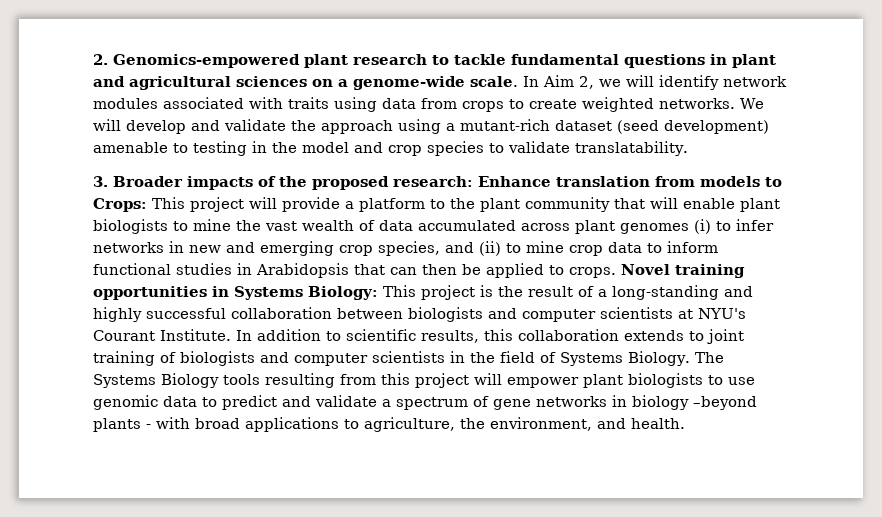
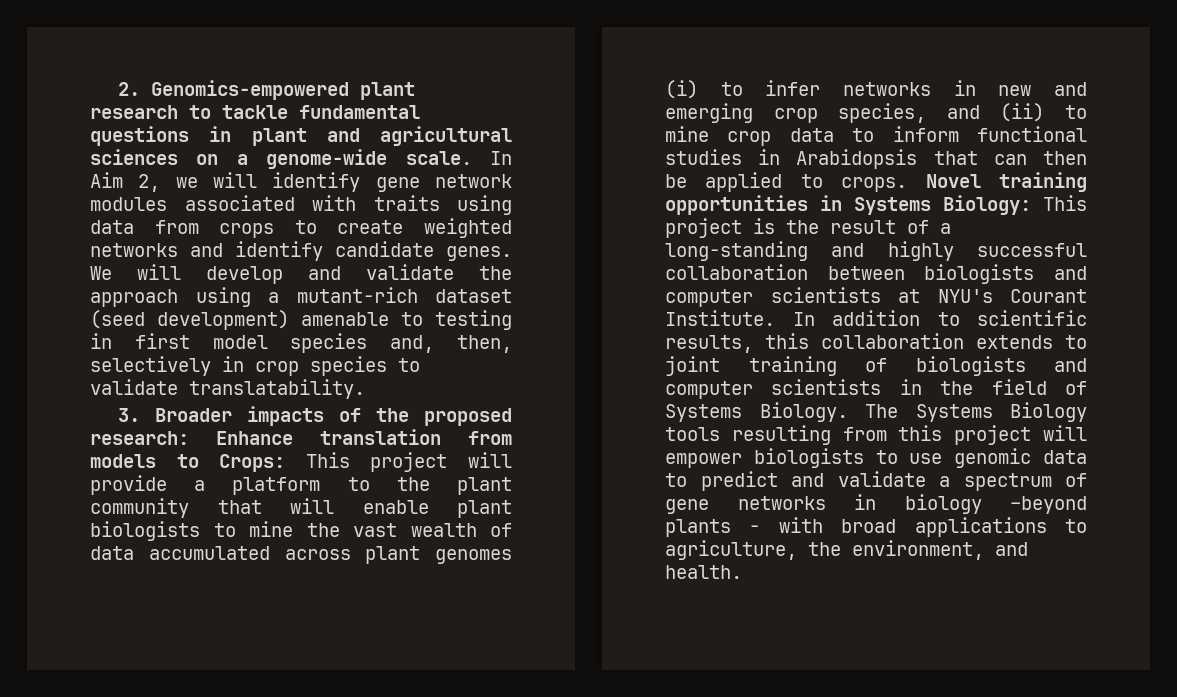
- In Aim 2, we will identify network modules associated with traits using data from crops to create weighted networks.
+ In Aim 2, we will identify gene network modules associated with traits using data from crops to create weighted networks and identify candidate genes.
- We will develop and validate the approach using a mutant-rich dataset (seed development) amenable to testing in the model and crop species to validate translatability.
+ We will develop and validate the approach using a mutant-rich dataset (seed development) amenable to testing in first model species and, then, selectively in crop species to validate translatability.
- The Systems Biology tools resulting from this project will empower plant biologists to use genomic data to predict and validate a spectrum of gene networks in biology –beyond plants - with broad applications to agriculture, the environment, and health.
+ The Systems Biology tools resulting from this project will empower biologists to use genomic data to predict and validate a spectrum of gene networks in biology –beyond plants - with broad applications to agriculture, the environment, and health.

